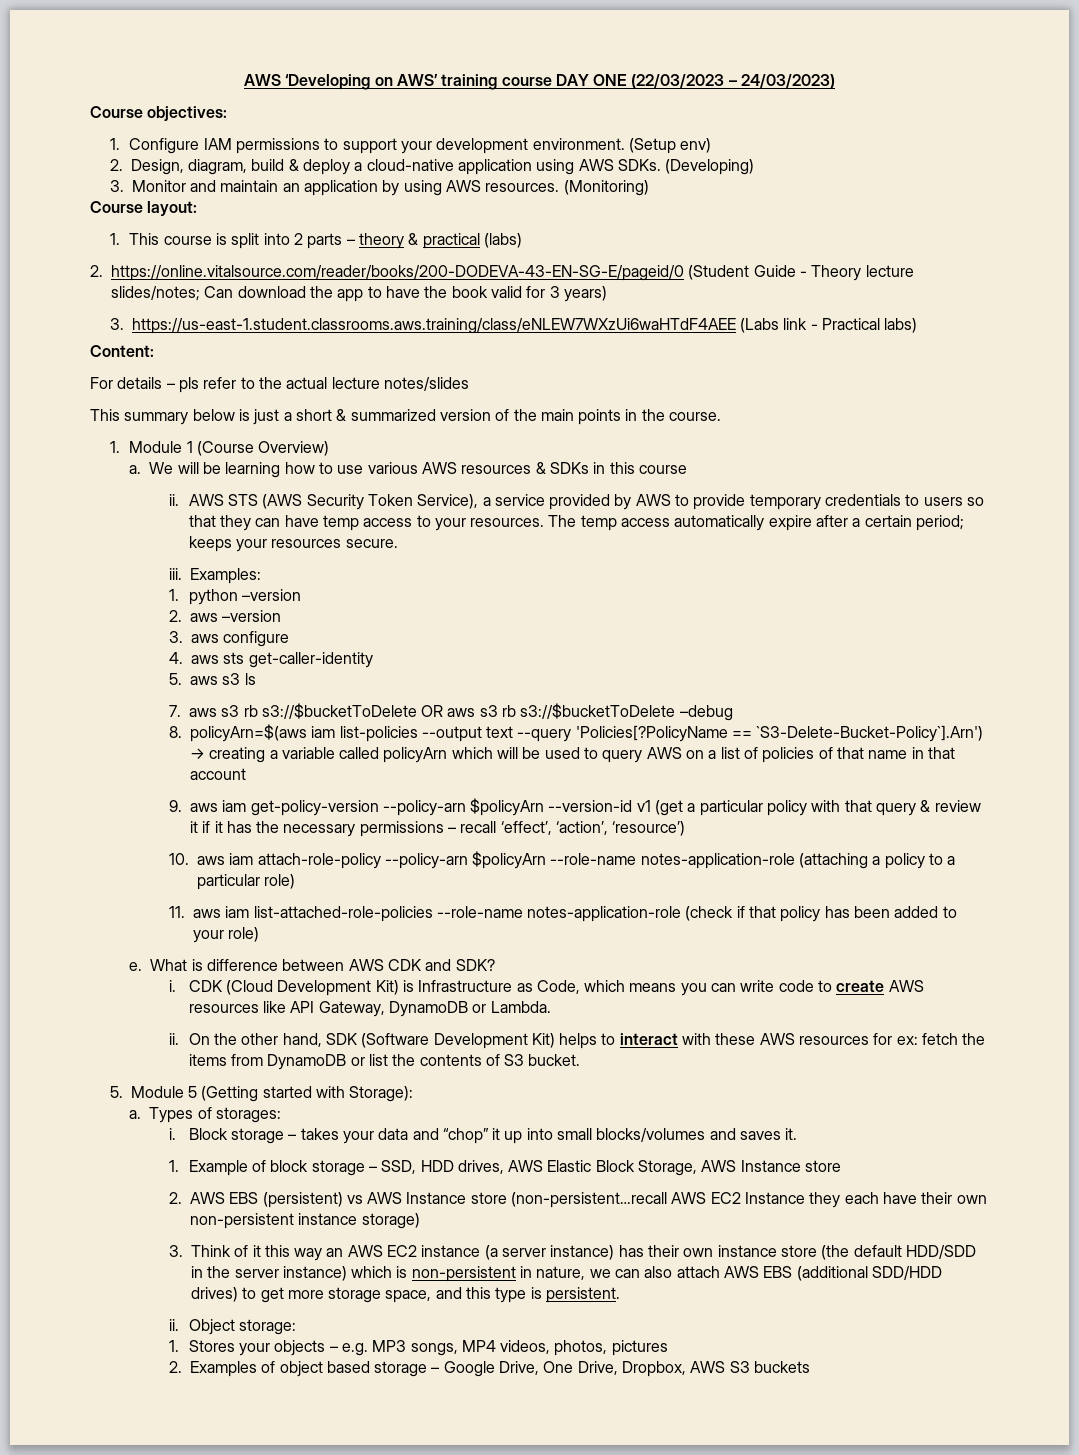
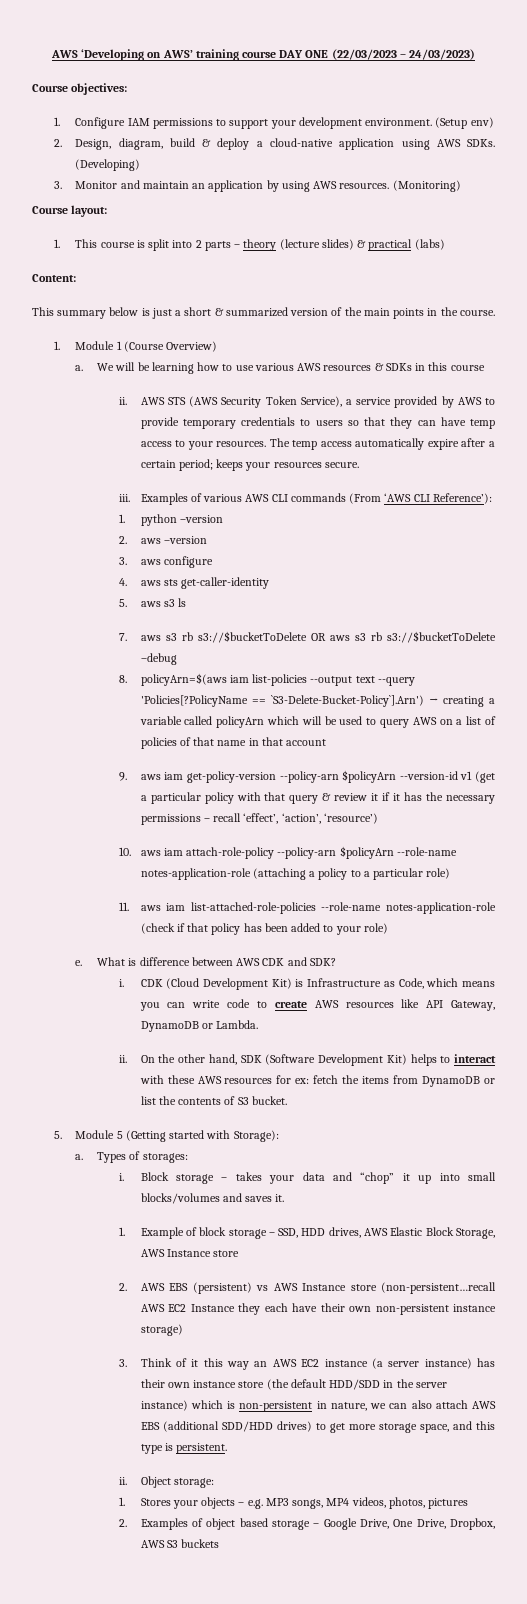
- 1. This course is split into 2 parts – theory & practical (labs)
+ 1. This course is split into 2 parts – theory (lecture slides) & practical (labs)
- 2. https://online.vitalsource.com/reader/books/200-DODEVA-43-EN-SG-E/pageid/0 (Student Guide - Theory lecture slides/notes; Can download the app to have the book valid for 3 years)
- 3. https://us-east-1.student.classrooms.aws.training/class/eNLEW7WXzUi6waHTdF4AEE (Labs link - Practical labs)
  Content:
- For details – pls refer to the actual lecture notes/slides
- Examples:
+ Examples of various AWS CLI commands (From ‘AWS CLI Reference’):

